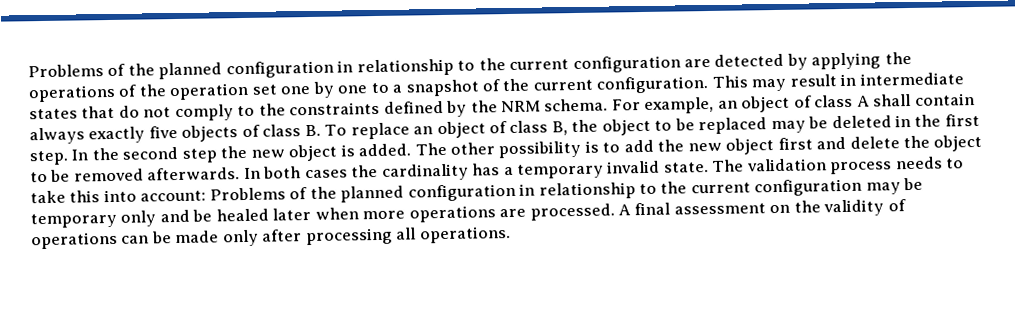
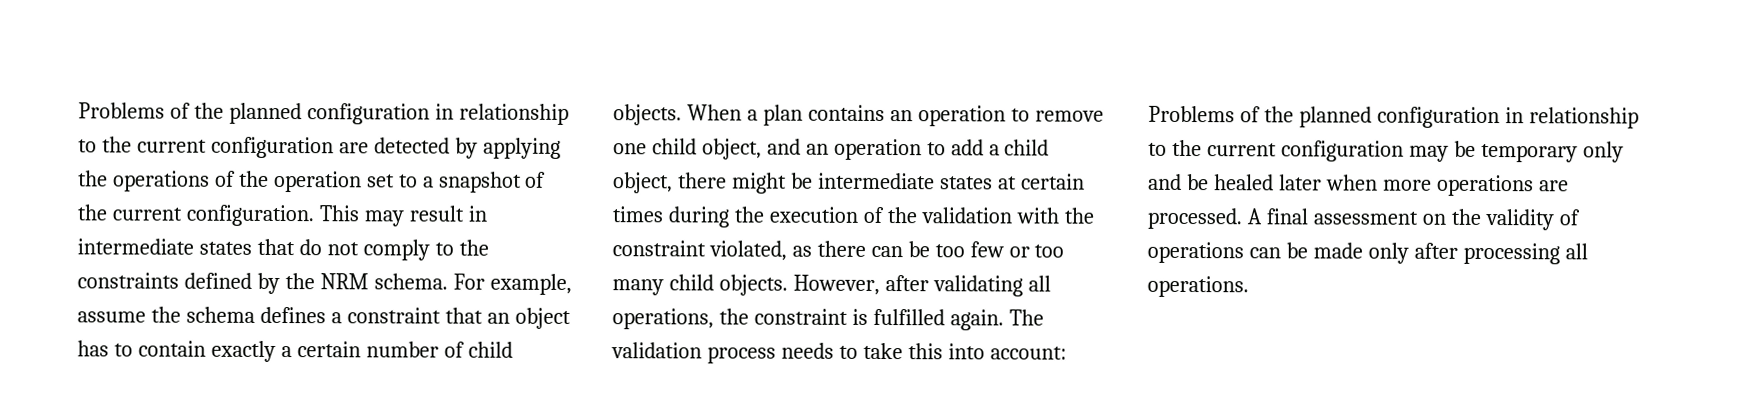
- Problems of the planned configuration in relationship to the current configuration are detected by applying the operations of the operation set one by one to a snapshot of the current configuration.
+ Problems of the planned configuration in relationship to the current configuration are detected by applying the operations of the operation set to a snapshot of the current configuration.
- For example, an object of class A shall contain always exactly five objects of class B. To replace an object of class B, the object to be replaced may be deleted in the first step. In the second step the new object is added. The other possibility is to add the new object first and delete the object to be removed afterwards. In both cases the cardinality has a temporary invalid state.
+ For example, assume the schema defines a constraint that an object has to contain exactly a certain number of child objects. When a plan contains an operation to remove one child object, and an operation to add a child object, there might be intermediate states at certain times during the execution of the validation with the constraint violated, as there can be too few or too many child objects. However, after validating all operations, the constraint is fulfilled again.

